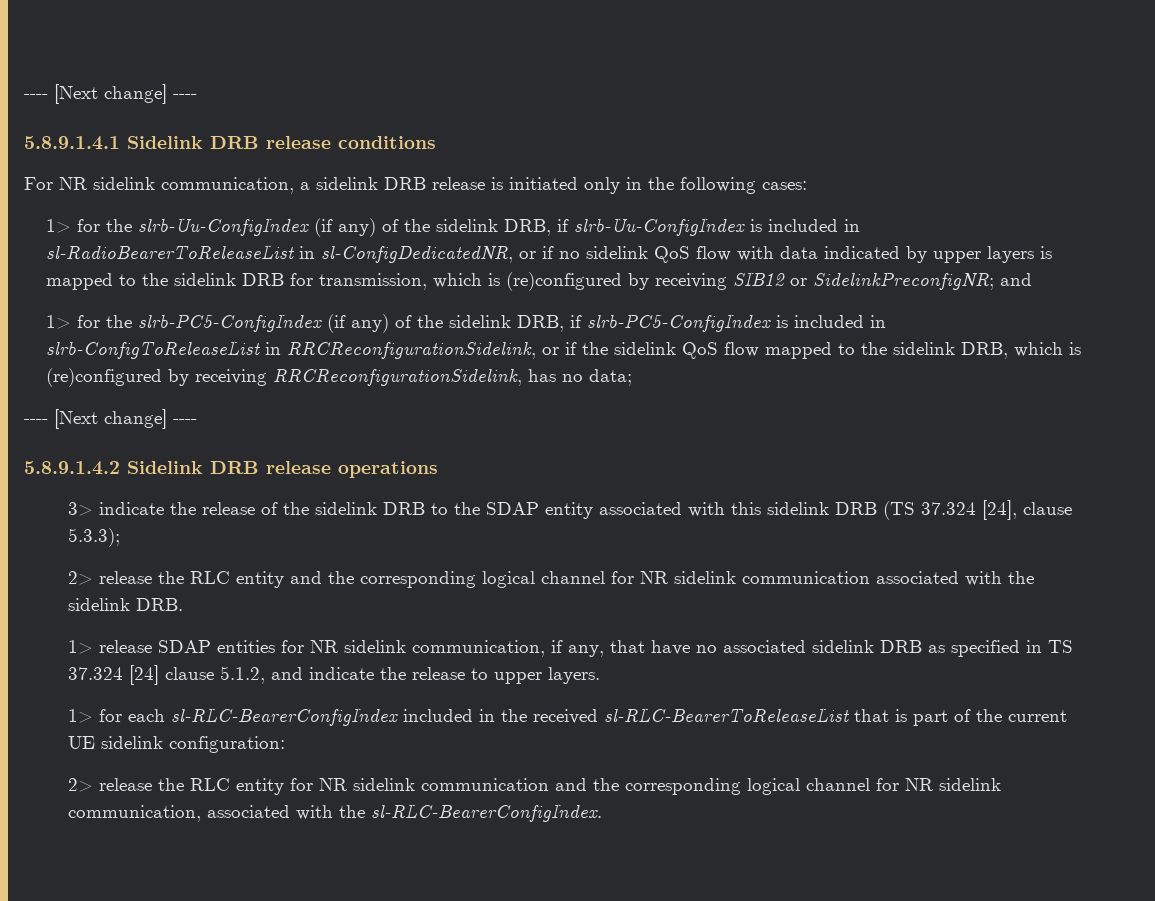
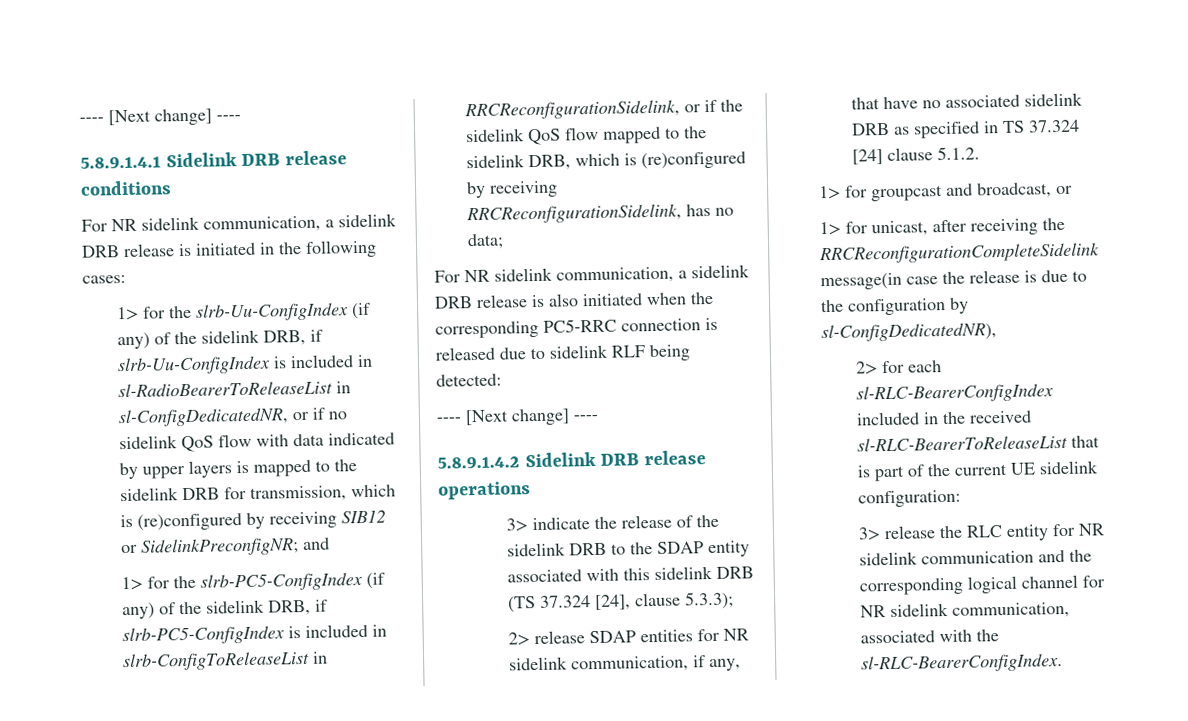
- For NR sidelink communication, a sidelink DRB release is initiated only in the following cases:
+ For NR sidelink communication, a sidelink DRB release is initiated in the following cases:
+ For NR sidelink communication, a sidelink DRB release is also initiated when the corresponding PC5-RRC connection is released due to sidelink RLF being detected:
- 2> release the RLC entity and the corresponding logical channel for NR sidelink communication associated with the sidelink DRB.
- 1> release SDAP entities for NR sidelink communication, if any, that have no associated sidelink DRB as specified in TS 37.324 [24] clause 5.1.2, and indicate the release to upper layers.
- 1> for each sl-RLC-BearerConfigIndex included in the received sl-RLC-BearerToReleaseList that is part of the current UE sidelink configuration:
+ 2> release SDAP entities for NR sidelink communication, if any, that have no associated sidelink DRB as specified in TS 37.324 [24] clause 5.1.2.
+ 1> for groupcast and broadcast, or
+ 1> for unicast, after receiving the RRCReconfigurationCompleteSidelink message(in case the release is due to the configuration by sl-ConfigDedicatedNR),
+ 2> for each sl-RLC-BearerConfigIndex included in the received sl-RLC-BearerToReleaseList that is part of the current UE sidelink configuration:
- 2> release the RLC entity for NR sidelink communication and the corresponding logical channel for NR sidelink communication, associated with the sl-RLC-BearerConfigIndex.
+ 3> release the RLC entity for NR sidelink communication and the corresponding logical channel for NR sidelink communication, associated with the sl-RLC-BearerConfigIndex.

